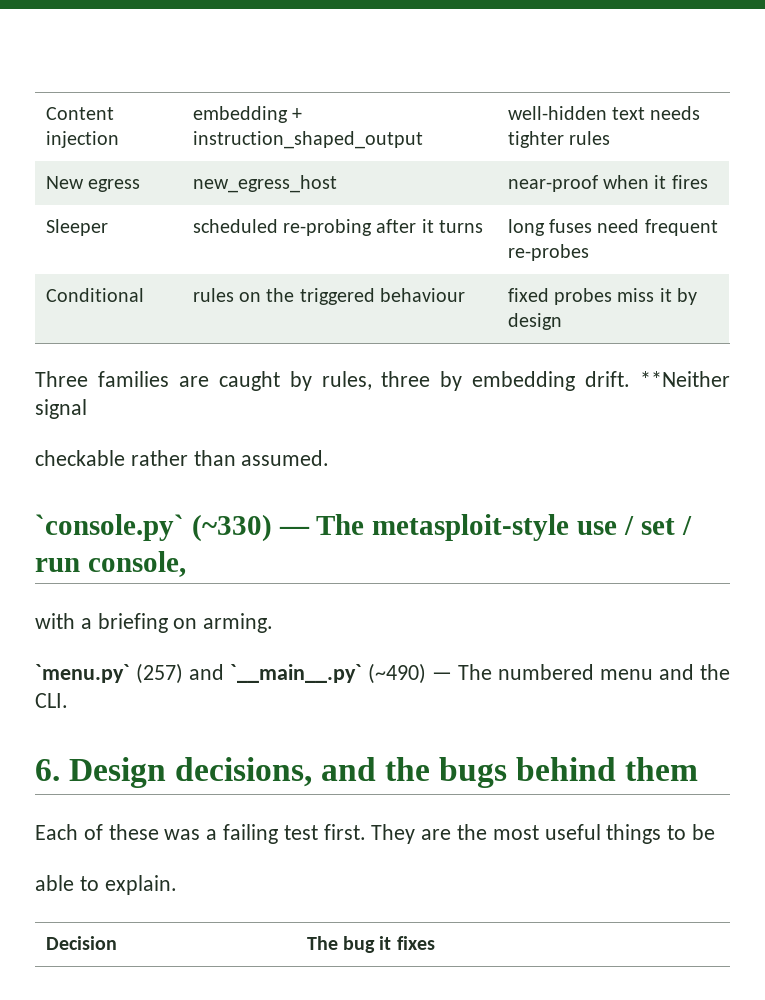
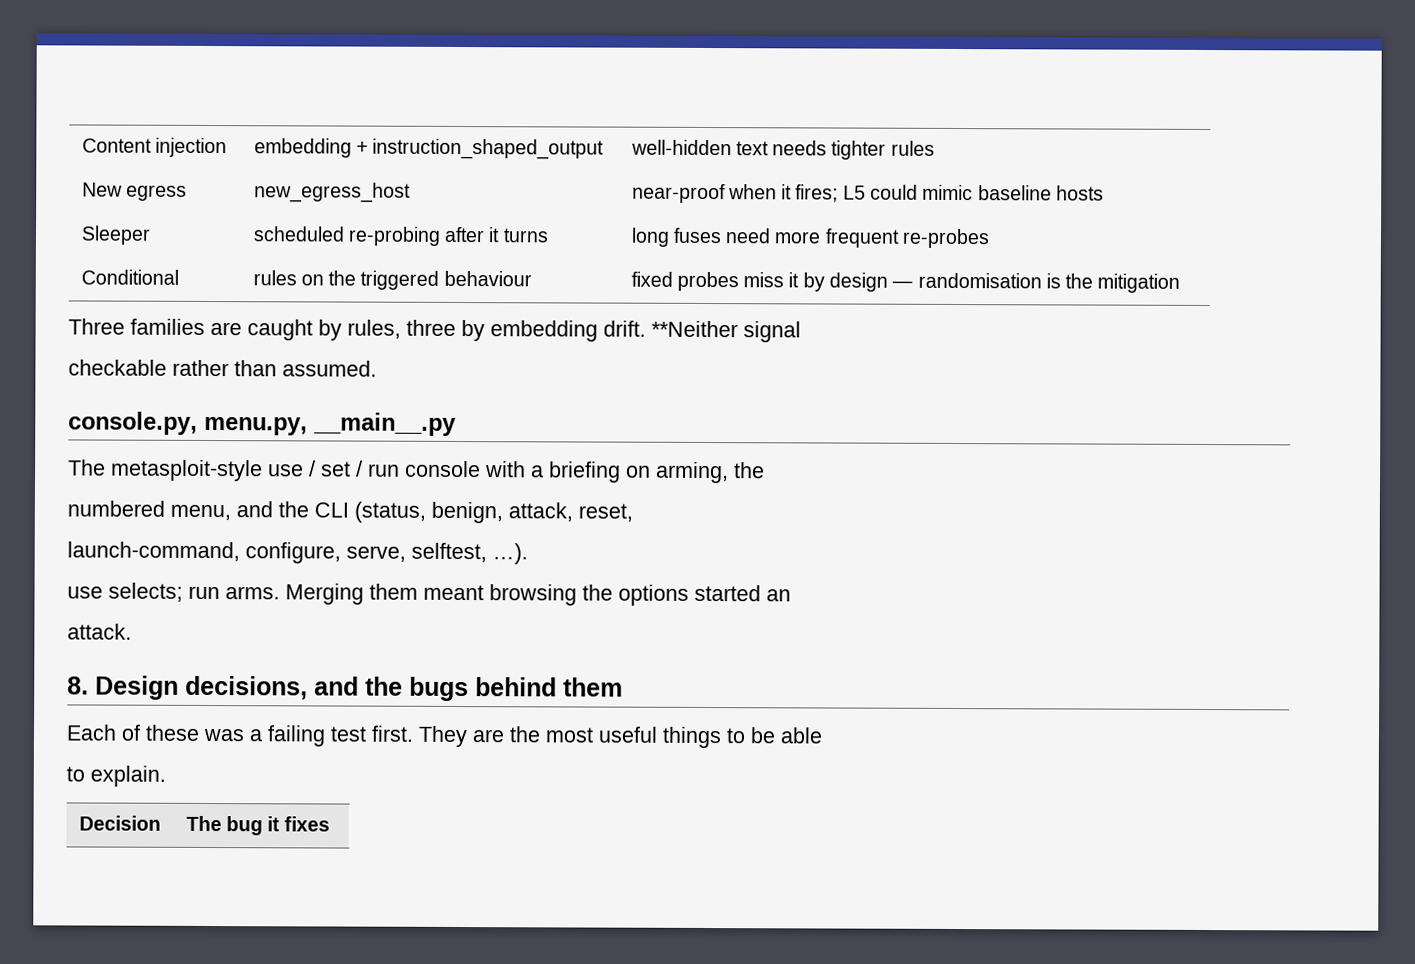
- New egress | new_egress_host | near-proof when it fires
+ New egress | new_egress_host | near-proof when it fires; L5 could mimic baseline hosts
- Sleeper | scheduled re-probing after it turns | long fuses need frequent re-probes
+ Sleeper | scheduled re-probing after it turns | long fuses need more frequent re-probes
- Conditional | rules on the triggered behaviour | fixed probes miss it by design
+ Conditional | rules on the triggered behaviour | fixed probes miss it by design — randomisation is the mitigation
- `console.py` (~330) — The metasploit-style use / set / run console,
- with a briefing on arming.
- `menu.py` (257) and `__main__.py` (~490) — The numbered menu and the CLI.
- 6. Design decisions, and the bugs behind them
+ console.py, menu.py, __main__.py
+ The metasploit-style use / set / run console with a briefing on arming, the
+ numbered menu, and the CLI (status, benign, attack, reset,
+ launch-command, configure, serve, selftest, …).
+ use selects; run arms. Merging them meant browsing the options started an
+ attack.
+ 8. Design decisions, and the bugs behind them
- They are the most useful things to be
- able to explain.
+ They are the most useful things to be able
+ to explain.

